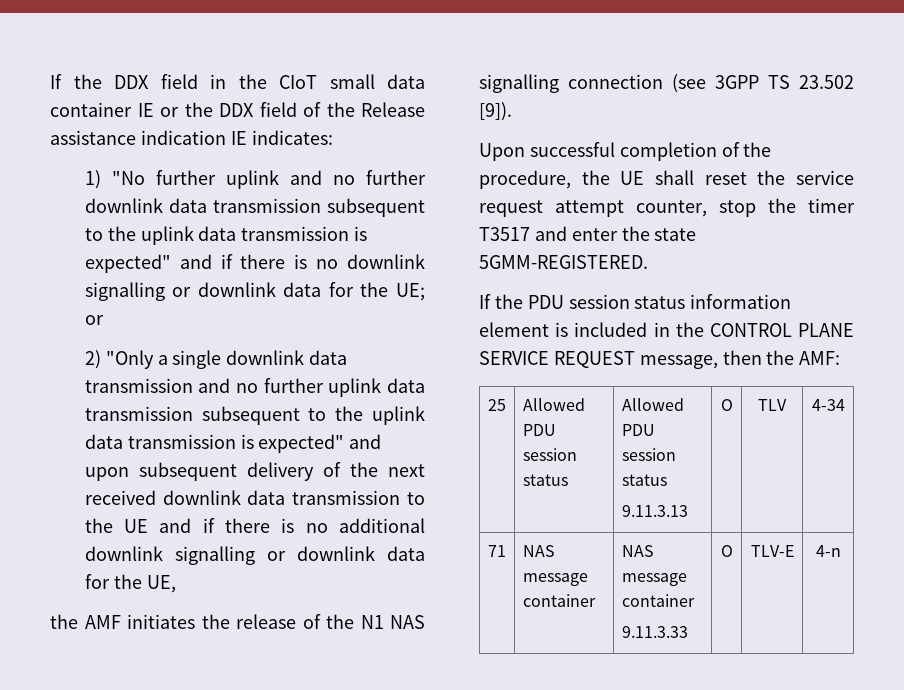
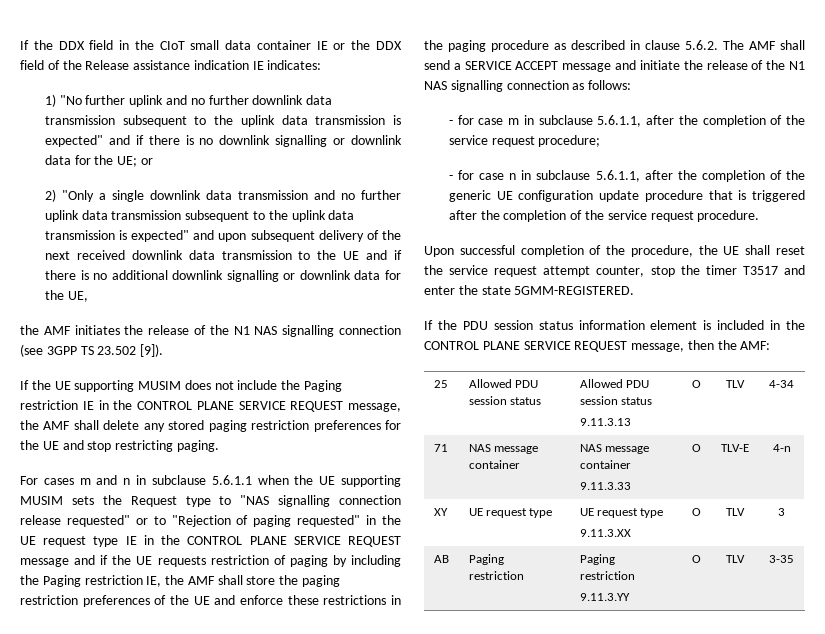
+ If the UE supporting MUSIM does not include the Paging restriction IE in the CONTROL PLANE SERVICE REQUEST message, the AMF shall delete any stored paging restriction preferences for the UE and stop restricting paging.
+ For cases m and n in subclause 5.6.1.1 when the UE supporting MUSIM sets the Request type to "NAS signalling connection release requested" or to "Rejection of paging requested" in the UE request type IE in the CONTROL PLANE SERVICE REQUEST message and if the UE requests restriction of paging by including the Paging restriction IE, the AMF shall store the paging restriction preferences of the UE and enforce these restrictions in the paging procedure as described in clause 5.6.2. The AMF shall send a SERVICE ACCEPT message and initiate the release of the N1 NAS signalling connection as follows:
+ - for case m in subclause 5.6.1.1, after the completion of the service request procedure;
+ - for case n in subclause 5.6.1.1, after the completion of the generic UE configuration update procedure that is triggered after the completion of the service request procedure.
+ XY | UE request type | UE request type
+ 9.11.3.XX | O | TLV | 3
+ AB | Paging restriction | Paging restriction
+ 9.11.3.YY | O | TLV | 3-35

